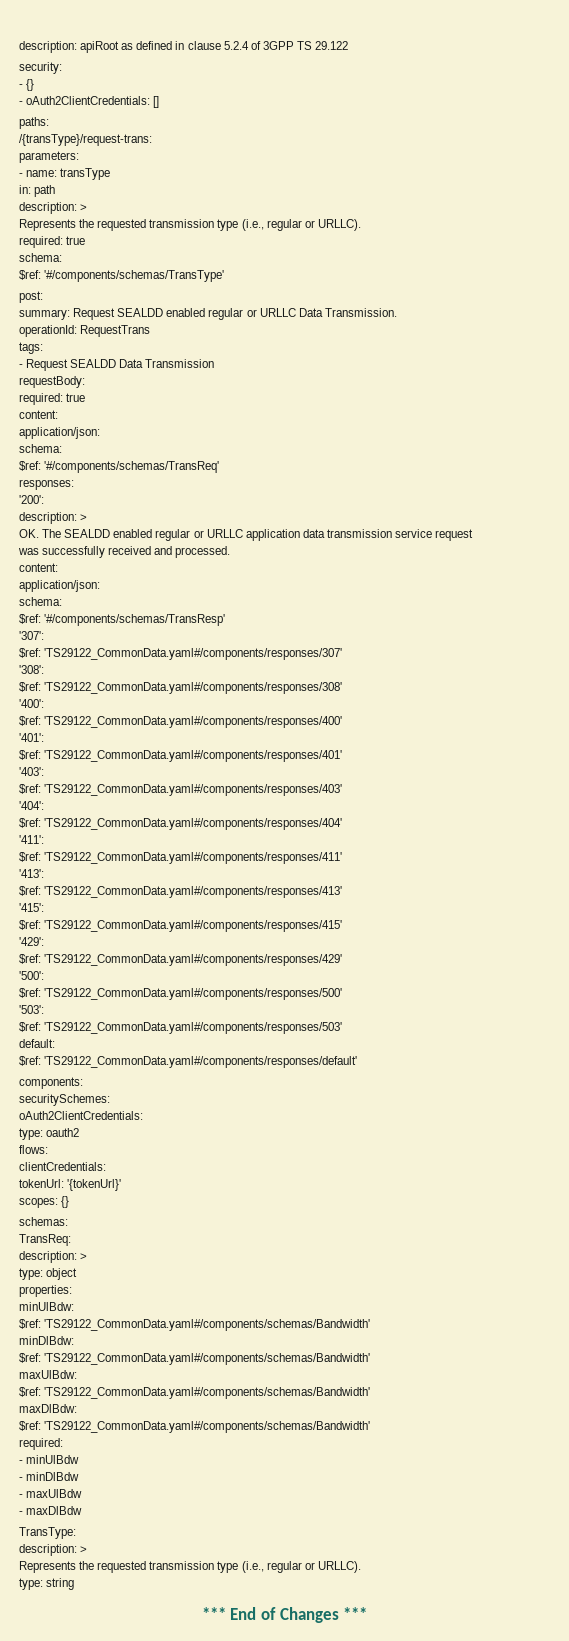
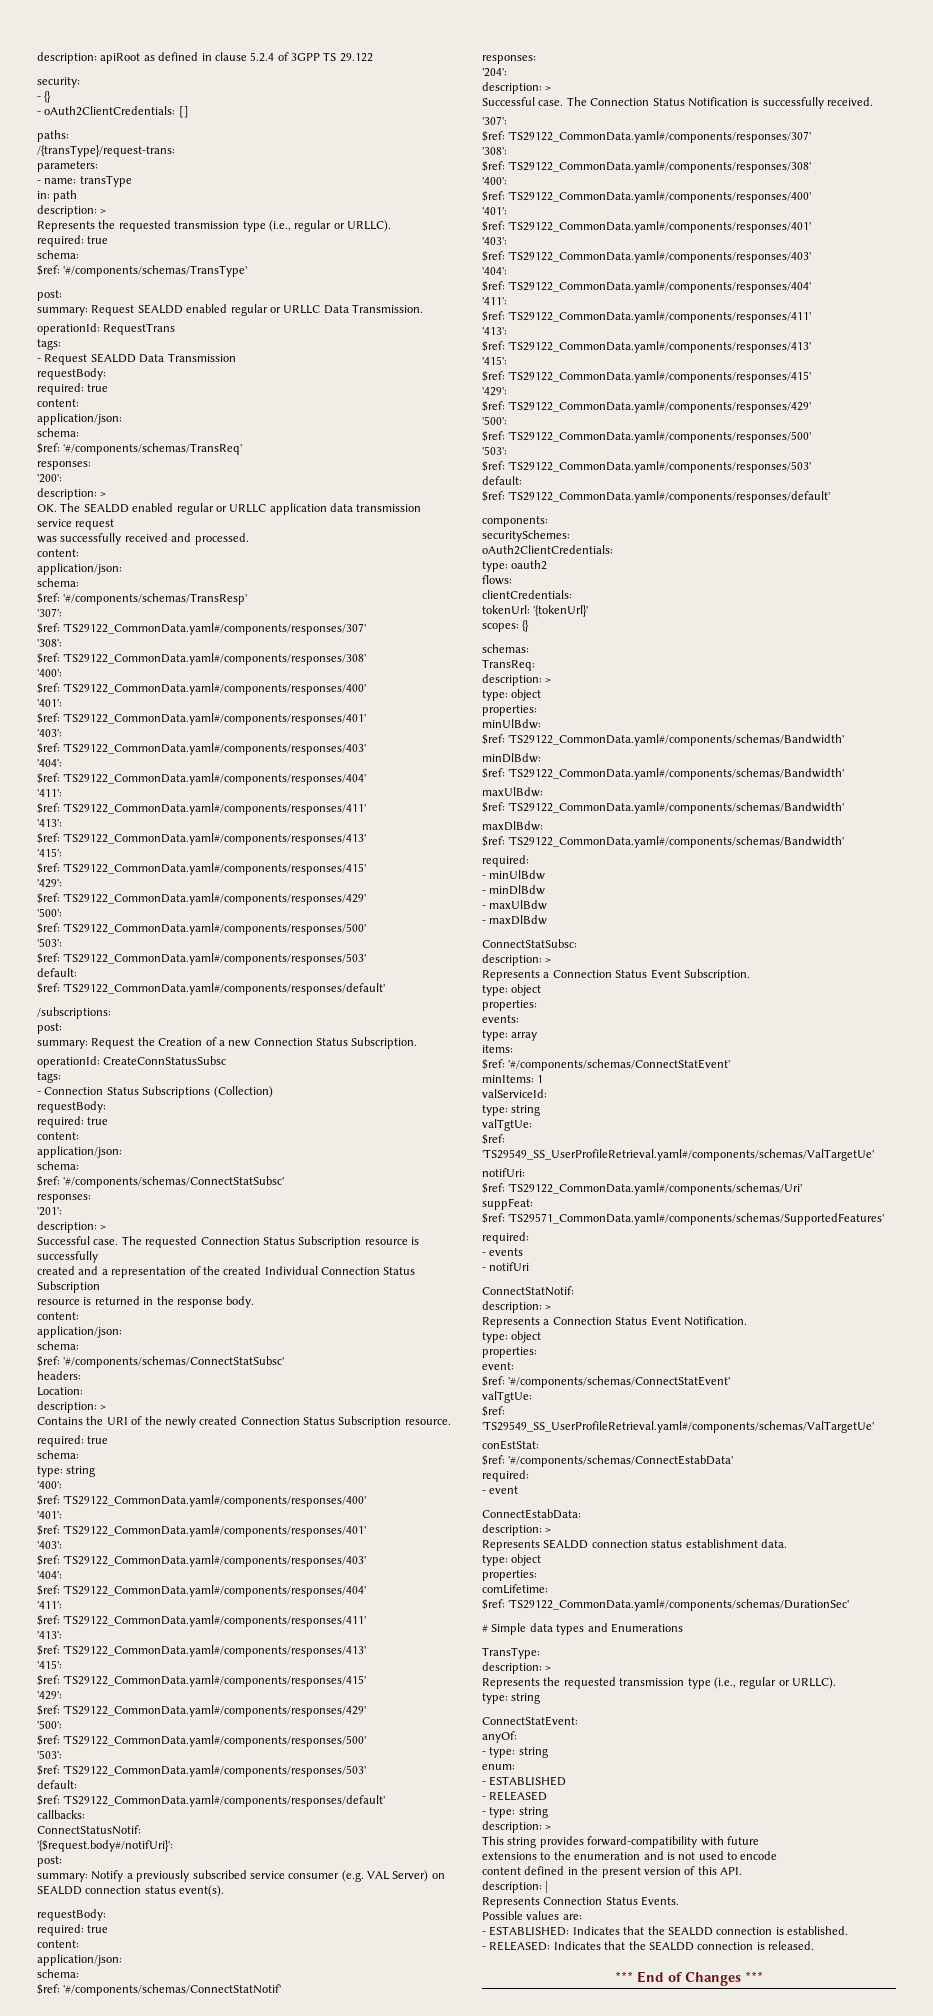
+ /subscriptions:
+ post:
+ summary: Request the Creation of a new Connection Status Subscription.
+ operationId: CreateConnStatusSubsc
+ tags:
+ - Connection Status Subscriptions (Collection)
+ requestBody:
+ required: true
+ content:
+ application/json:
+ schema:
+ $ref: '#/components/schemas/ConnectStatSubsc'
+ responses:
+ '201':
+ description: >
+ Successful case. The requested Connection Status Subscription resource is successfully
+ created and a representation of the created Individual Connection Status Subscription
+ resource is returned in the response body.
+ content:
+ application/json:
+ schema:
+ $ref: '#/components/schemas/ConnectStatSubsc'
+ headers:
+ Location:
+ description: >
+ Contains the URI of the newly created Connection Status Subscription resource.
+ required: true
+ schema:
+ type: string
+ '400':
+ $ref: 'TS29122_CommonData.yaml#/components/responses/400'
+ '401':
+ $ref: 'TS29122_CommonData.yaml#/components/responses/401'
+ '403':
+ $ref: 'TS29122_CommonData.yaml#/components/responses/403'
+ '404':
+ $ref: 'TS29122_CommonData.yaml#/components/responses/404'
+ '411':
+ $ref: 'TS29122_CommonData.yaml#/components/responses/411'
+ '413':
+ $ref: 'TS29122_CommonData.yaml#/components/responses/413'
+ '415':
+ $ref: 'TS29122_CommonData.yaml#/components/responses/415'
+ '429':
+ $ref: 'TS29122_CommonData.yaml#/components/responses/429'
+ '500':
+ $ref: 'TS29122_CommonData.yaml#/components/responses/500'
+ '503':
+ $ref: 'TS29122_CommonData.yaml#/components/responses/503'
+ default:
+ $ref: 'TS29122_CommonData.yaml#/components/responses/default'
+ callbacks:
+ ConnectStatusNotif:
+ '{$request.body#/notifUri}':
+ post:
+ summary: Notify a previously subscribed service consumer (e.g. VAL Server) on SEALDD connection status event(s).
+ requestBody:
+ required: true
+ content:
+ application/json:
+ schema:
+ $ref: '#/components/schemas/ConnectStatNotif'
+ responses:
+ '204':
+ description: >
+ Successful case. The Connection Status Notification is successfully received.
+ '307':
+ $ref: 'TS29122_CommonData.yaml#/components/responses/307'
+ '308':
+ $ref: 'TS29122_CommonData.yaml#/components/responses/308'
+ '400':
+ $ref: 'TS29122_CommonData.yaml#/components/responses/400'
+ '401':
+ $ref: 'TS29122_CommonData.yaml#/components/responses/401'
+ '403':
+ $ref: 'TS29122_CommonData.yaml#/components/responses/403'
+ '404':
+ $ref: 'TS29122_CommonData.yaml#/components/responses/404'
+ '411':
+ $ref: 'TS29122_CommonData.yaml#/components/responses/411'
+ '413':
+ $ref: 'TS29122_CommonData.yaml#/components/responses/413'
+ '415':
+ $ref: 'TS29122_CommonData.yaml#/components/responses/415'
+ '429':
+ $ref: 'TS29122_CommonData.yaml#/components/responses/429'
+ '500':
+ $ref: 'TS29122_CommonData.yaml#/components/responses/500'
+ '503':
+ $ref: 'TS29122_CommonData.yaml#/components/responses/503'
+ default:
+ $ref: 'TS29122_CommonData.yaml#/components/responses/default'
+ ConnectStatSubsc:
+ description: >
+ Represents a Connection Status Event Subscription.
+ type: object
+ properties:
+ events:
+ type: array
+ items:
+ $ref: '#/components/schemas/ConnectStatEvent'
+ minItems: 1
+ valServiceId:
+ type: string
+ valTgtUe:
+ $ref: 'TS29549_SS_UserProfileRetrieval.yaml#/components/schemas/ValTargetUe'
+ notifUri:
+ $ref: 'TS29122_CommonData.yaml#/components/schemas/Uri'
+ suppFeat:
+ $ref: 'TS29571_CommonData.yaml#/components/schemas/SupportedFeatures'
+ required:
+ - events
+ - notifUri
+ ConnectStatNotif:
+ description: >
+ Represents a Connection Status Event Notification.
+ type: object
+ properties:
+ event:
+ $ref: '#/components/schemas/ConnectStatEvent'
+ valTgtUe:
+ $ref: 'TS29549_SS_UserProfileRetrieval.yaml#/components/schemas/ValTargetUe'
+ conEstStat:
+ $ref: '#/components/schemas/ConnectEstabData'
+ required:
+ - event
+ ConnectEstabData:
+ description: >
+ Represents SEALDD connection status establishment data.
+ type: object
+ properties:
+ comLifetime:
+ $ref: 'TS29122_CommonData.yaml#/components/schemas/DurationSec'
+ # Simple data types and Enumerations
+ ConnectStatEvent:
+ anyOf:
+ - type: string
+ enum:
+ - ESTABLISHED
+ - RELEASED
+ - type: string
+ description: >
+ This string provides forward-compatibility with future
+ extensions to the enumeration and is not used to encode
+ content defined in the present version of this API.
+ description: |
+ Represents Connection Status Events.
+ Possible values are:
+ - ESTABLISHED: Indicates that the SEALDD connection is established.
+ - RELEASED: Indicates that the SEALDD connection is released.

